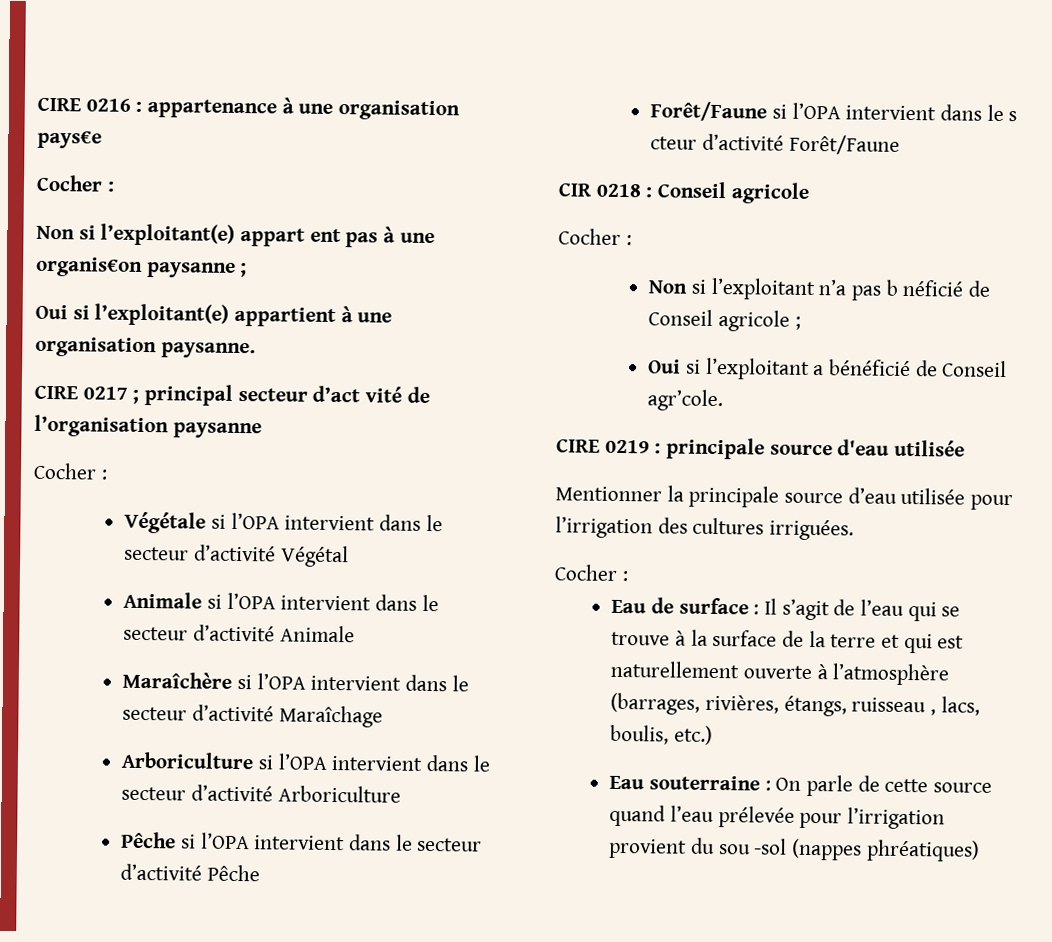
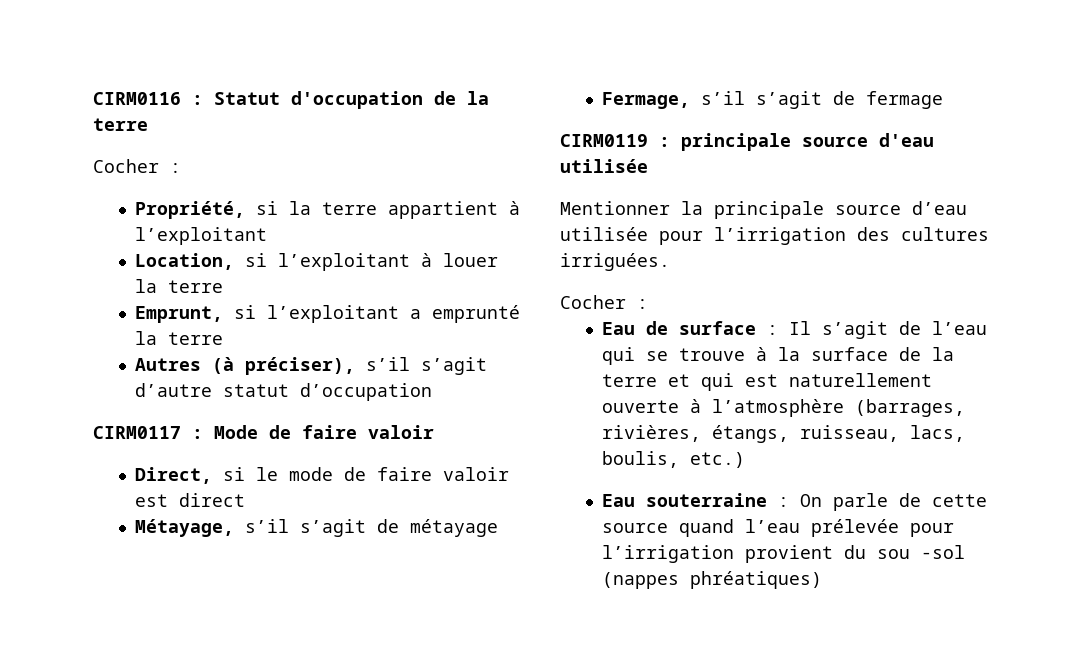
- CIRE 0216 : appartenance à une organisation pays€e
+ CIRM0116 : Statut d'occupation de la terre
  Cocher :
- Non si l’exploitant(e) appart ent pas à une organis€on paysanne ;
- Oui si l’exploitant(e) appartient à une organisation paysanne.
- CIRE 0217 ; principal secteur d’act vité de l’organisation paysanne
- Cocher :
- Végétale si l’OPA intervient dans le secteur d’activité Végétal
- Animale si l’OPA intervient dans le secteur d’activité Animale
- Maraîchère si l’OPA intervient dans le secteur d’activité Maraîchage
- Arboriculture si l’OPA intervient dans le secteur d’activité Arboriculture
- Pêche si l’OPA intervient dans le secteur d’activité Pêche
- Forêt/Faune si l’OPA intervient dans le s cteur d’activité Forêt/Faune
- CIR 0218 : Conseil agricole
- Cocher :
- Non si l’exploitant n’a pas b néficié de Conseil agricole ;
- Oui si l’exploitant a bénéficié de Conseil agr’cole.
- CIRE 0219 : principale source d'eau utilisée
+ Propriété, si la terre appartient à l’exploitant
+ Location, si l’exploitant à louer la terre
+ Emprunt, si l’exploitant a emprunté la terre
+ Autres (à préciser), s’il s’agit d’autre statut d’occupation
+ CIRM0117 : Mode de faire valoir
+ Direct, si le mode de faire valoir est direct
+ Métayage, s’il s’agit de métayage
+ Fermage, s’il s’agit de fermage
+ CIRM0119 : principale source d'eau utilisée
- Eau de surface : Il s’agit de l’eau qui se trouve à la surface de la terre et qui est naturellement ouverte à l’atmosphère (barrages, rivières, étangs, ruisseau , lacs, boulis, etc.)
+ Eau de surface : Il s’agit de l’eau qui se trouve à la surface de la terre et qui est naturellement ouverte à l’atmosphère (barrages, rivières, étangs, ruisseau, lacs, boulis, etc.)

